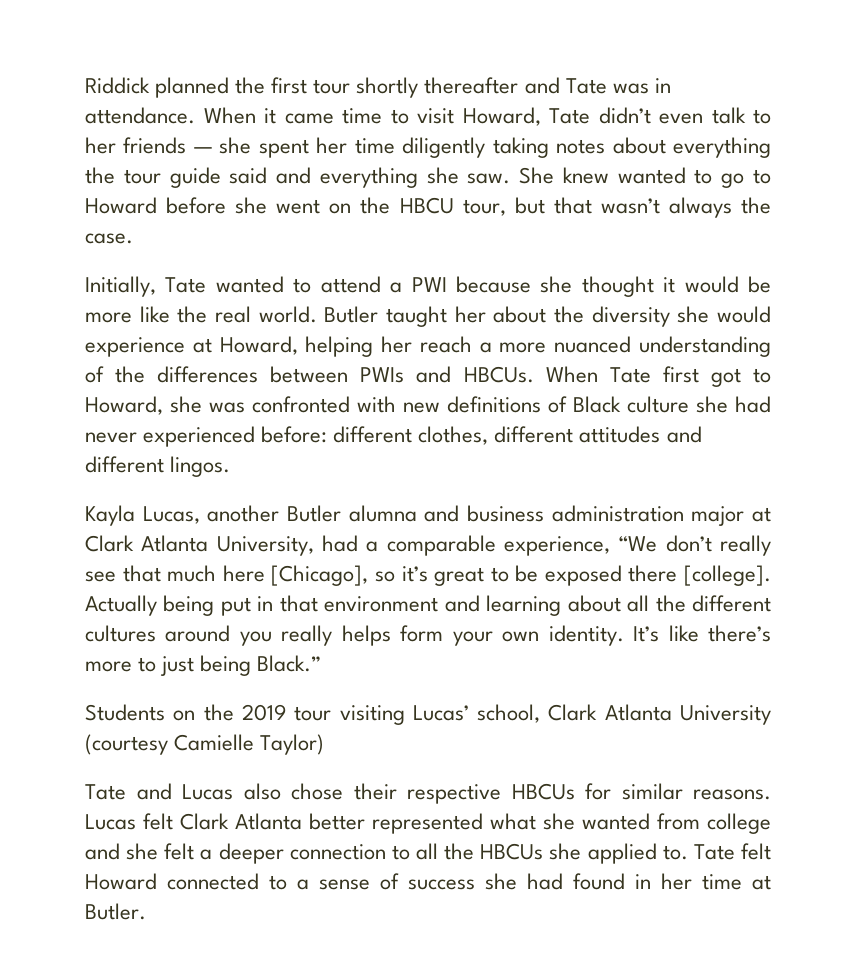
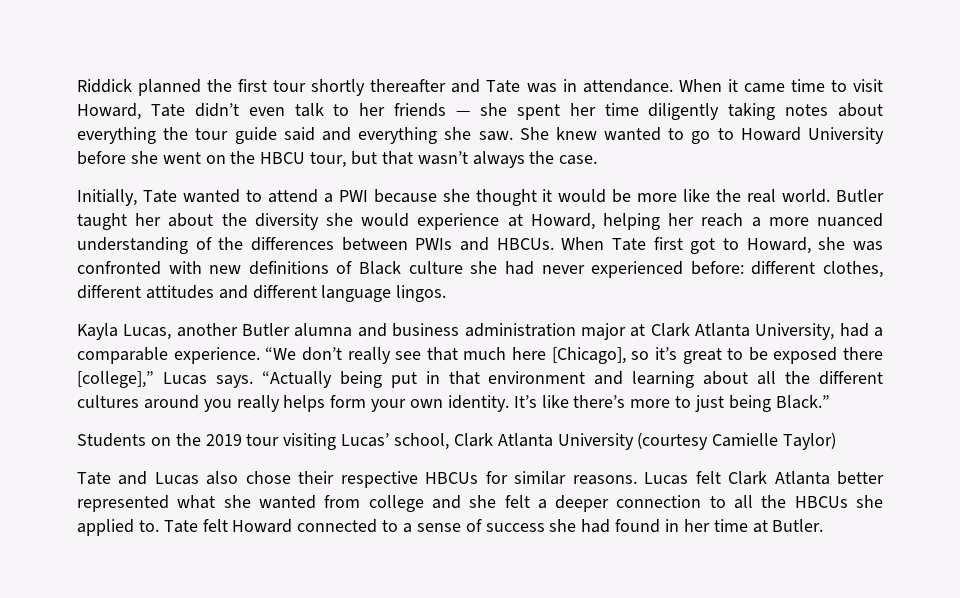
- She knew wanted to go to Howard before she went on the HBCU tour, but that wasn’t always the case.
+ She knew wanted to go to Howard University before she went on the HBCU tour, but that wasn’t always the case.
- When Tate first got to Howard, she was confronted with new definitions of Black culture she had never experienced before: different clothes, different attitudes and different lingos.
+ When Tate first got to Howard, she was confronted with new definitions of Black culture she had never experienced before: different clothes, different attitudes and different language lingos.
- Kayla Lucas, another Butler alumna and business administration major at Clark Atlanta University, had a comparable experience, “We don’t really see that much here [Chicago], so it’s great to be exposed there [college]. Actually being put in that environment and learning about all the different cultures around you really helps form your own identity.
+ Kayla Lucas, another Butler alumna and business administration major at Clark Atlanta University, had a comparable experience. “We don’t really see that much here [Chicago], so it’s great to be exposed there [college],” Lucas says. “Actually being put in that environment and learning about all the different cultures around you really helps form your own identity.

